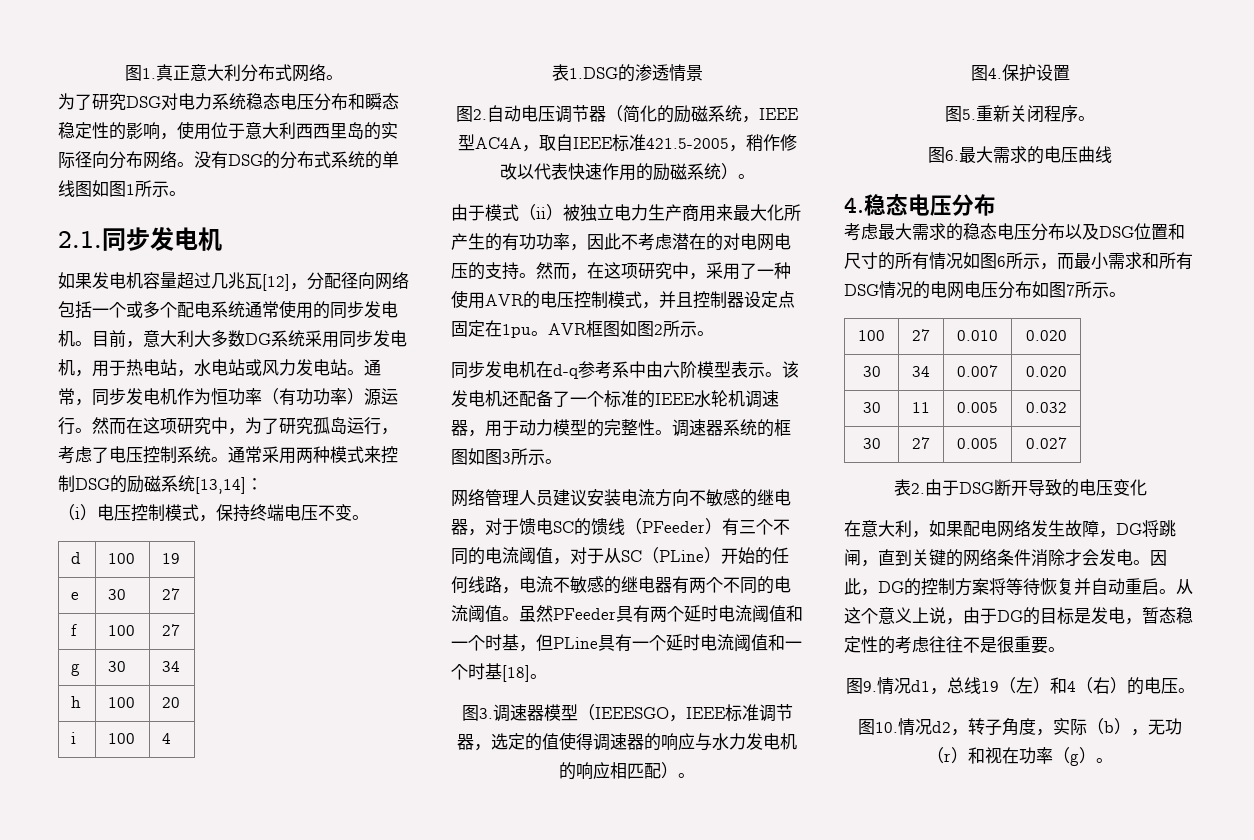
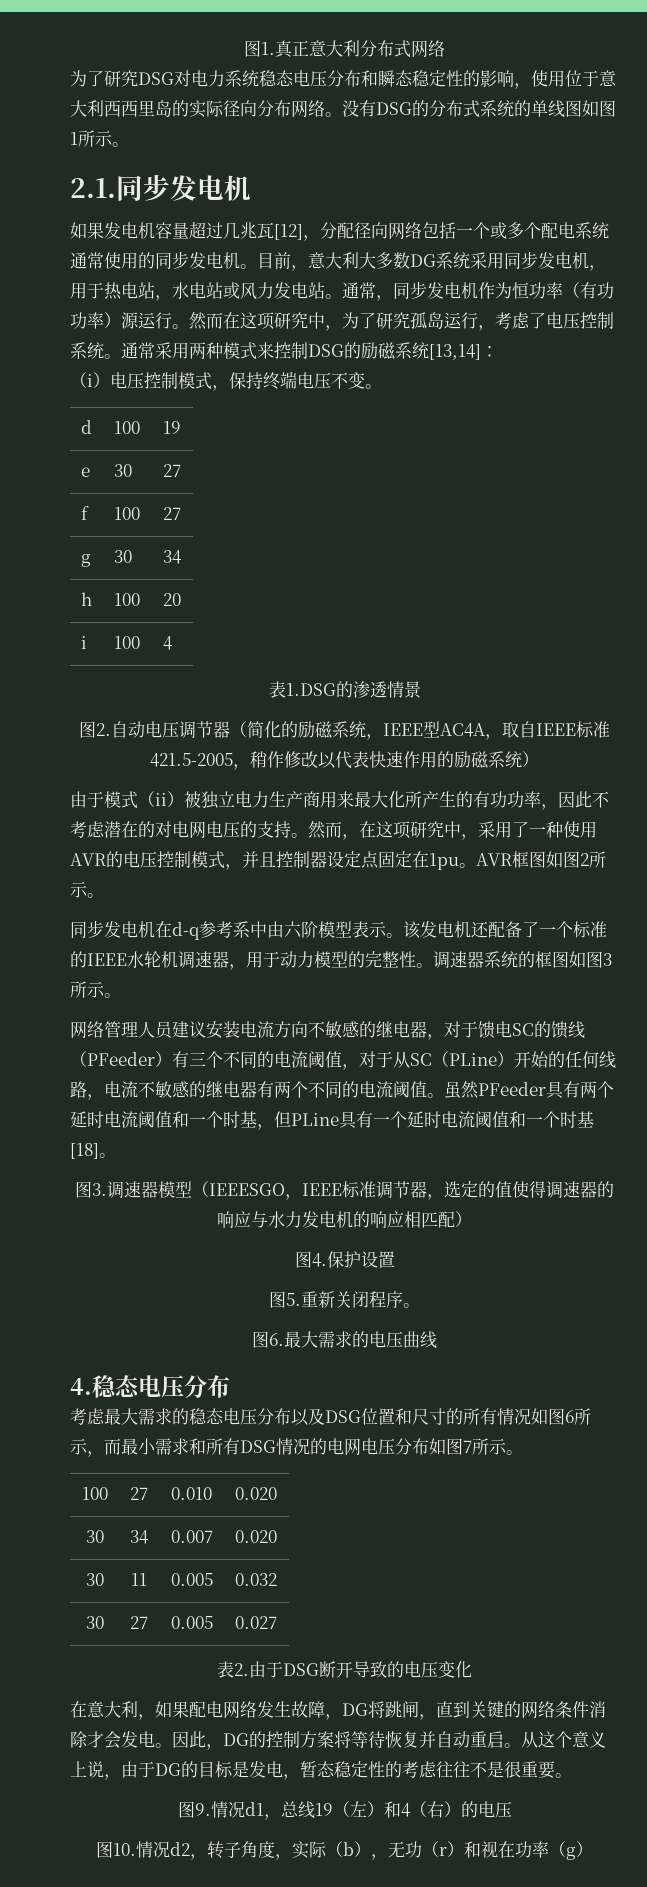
- 图1.真正意大利分布式网络。
+ 图1.真正意大利分布式网络
- 图2.自动电压调节器（简化的励磁系统，IEEE型AC4A，取自IEEE标准421.5-2005，稍作修改以代表快速作用的励磁系统）。
+ 图2.自动电压调节器（简化的励磁系统，IEEE型AC4A，取自IEEE标准421.5-2005，稍作修改以代表快速作用的励磁系统）
- 图3.调速器模型（IEEESGO，IEEE标准调节器，选定的值使得调速器的响应与水力发电机的响应相匹配）。
+ 图3.调速器模型（IEEESGO，IEEE标准调节器，选定的值使得调速器的响应与水力发电机的响应相匹配）
- 图9.情况d1，总线19（左）和4（右）的电压。
+ 图9.情况d1，总线19（左）和4（右）的电压
- 图10.情况d2，转子角度，实际（b），无功（r）和视在功率（g）。
+ 图10.情况d2，转子角度，实际（b），无功（r）和视在功率（g）

